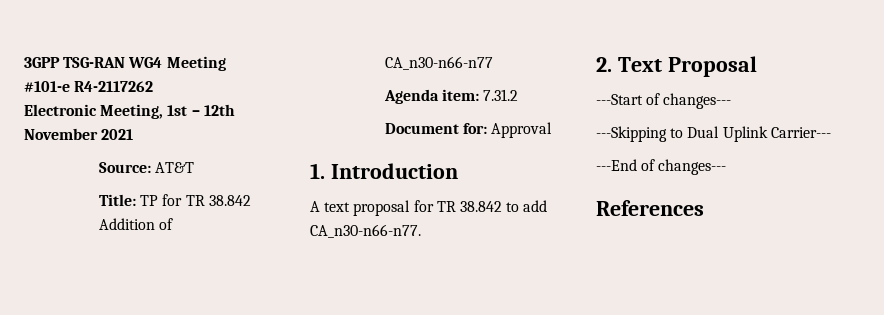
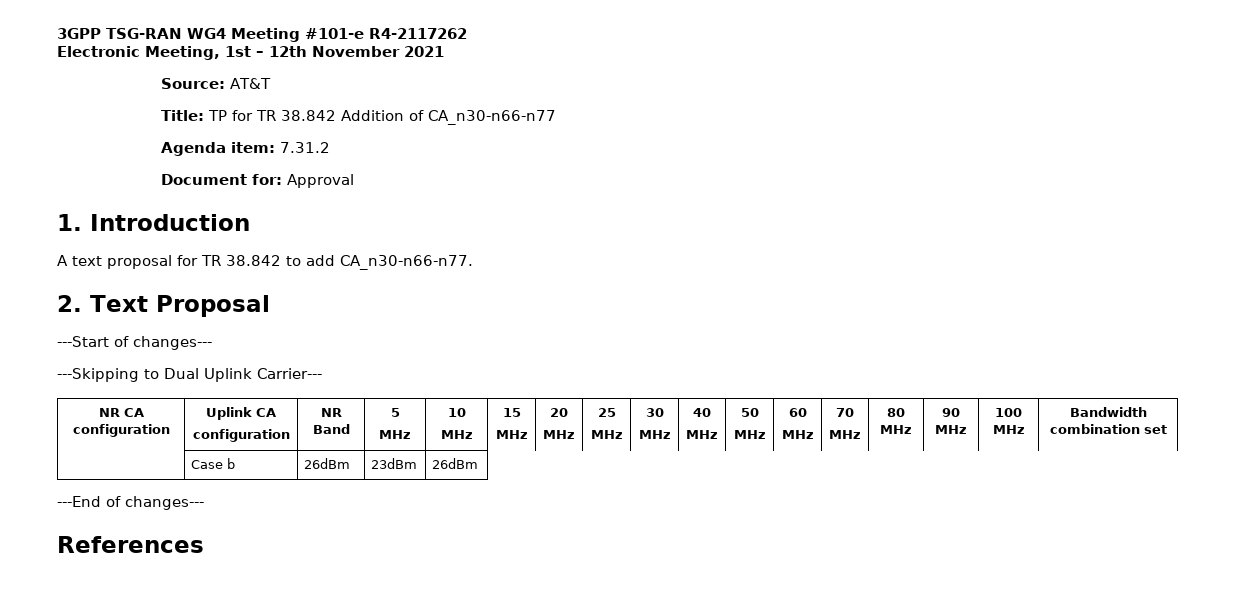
+ NR CA configuration | Uplink CA
+ configuration | NR Band | 5
+ MHz | 10
+ MHz | 15
+ MHz | 20
+ MHz | 25
+ MHz | 30
+ MHz | 40
+ MHz | 50
+ MHz | 60
+ MHz | 70
+ MHz | 80 MHz | 90 MHz | 100 MHz | Bandwidth combination set
+ | Case b | 26dBm | 23dBm | 26dBm

